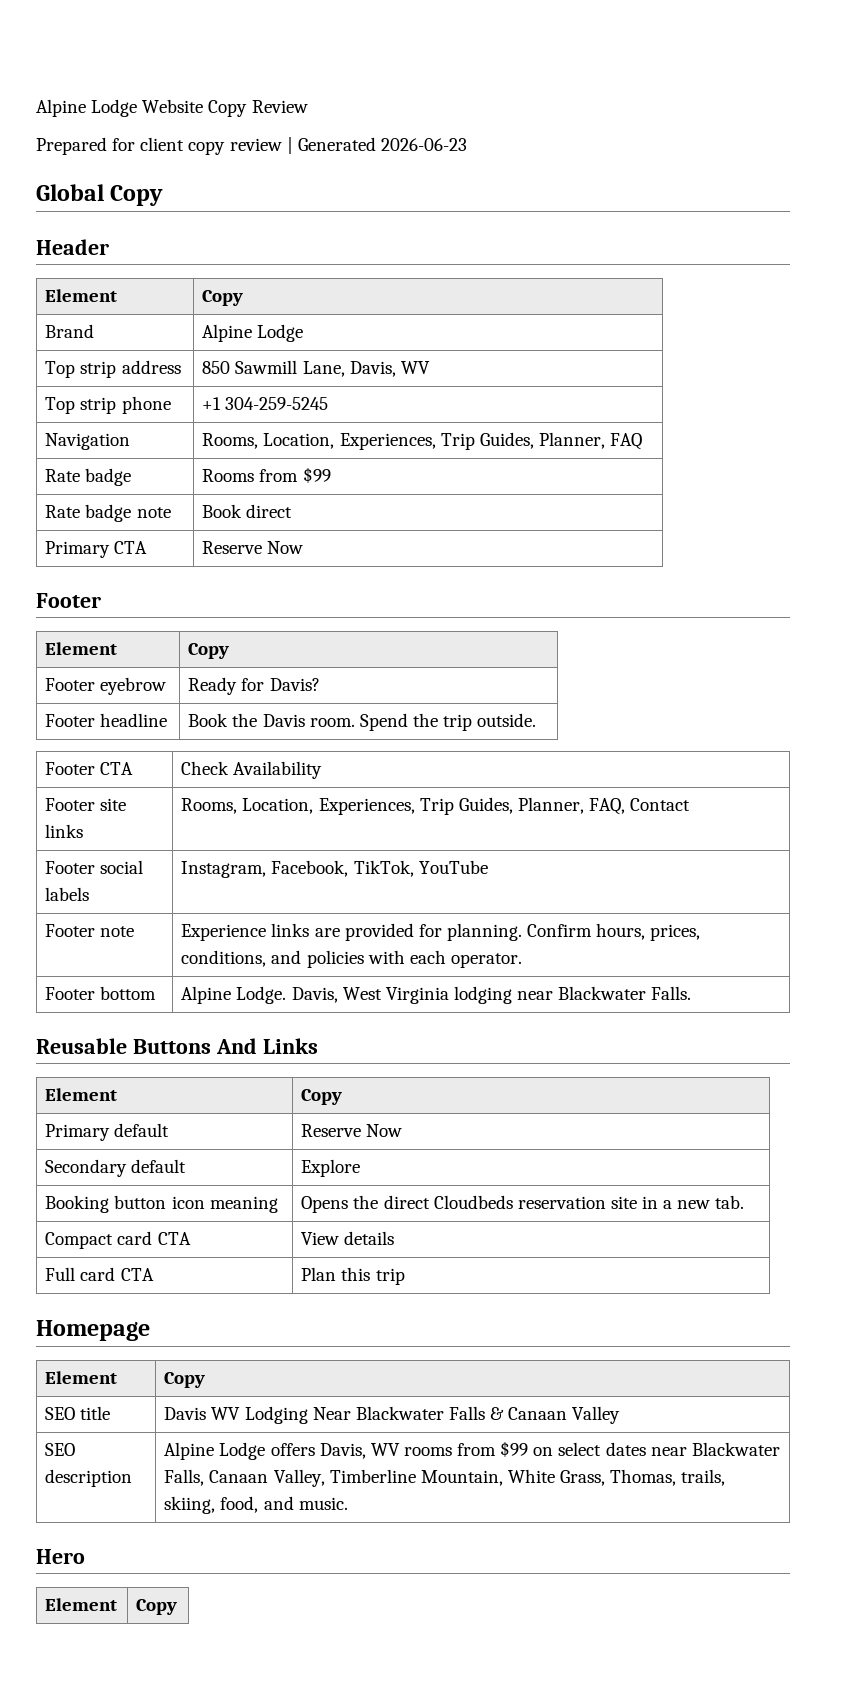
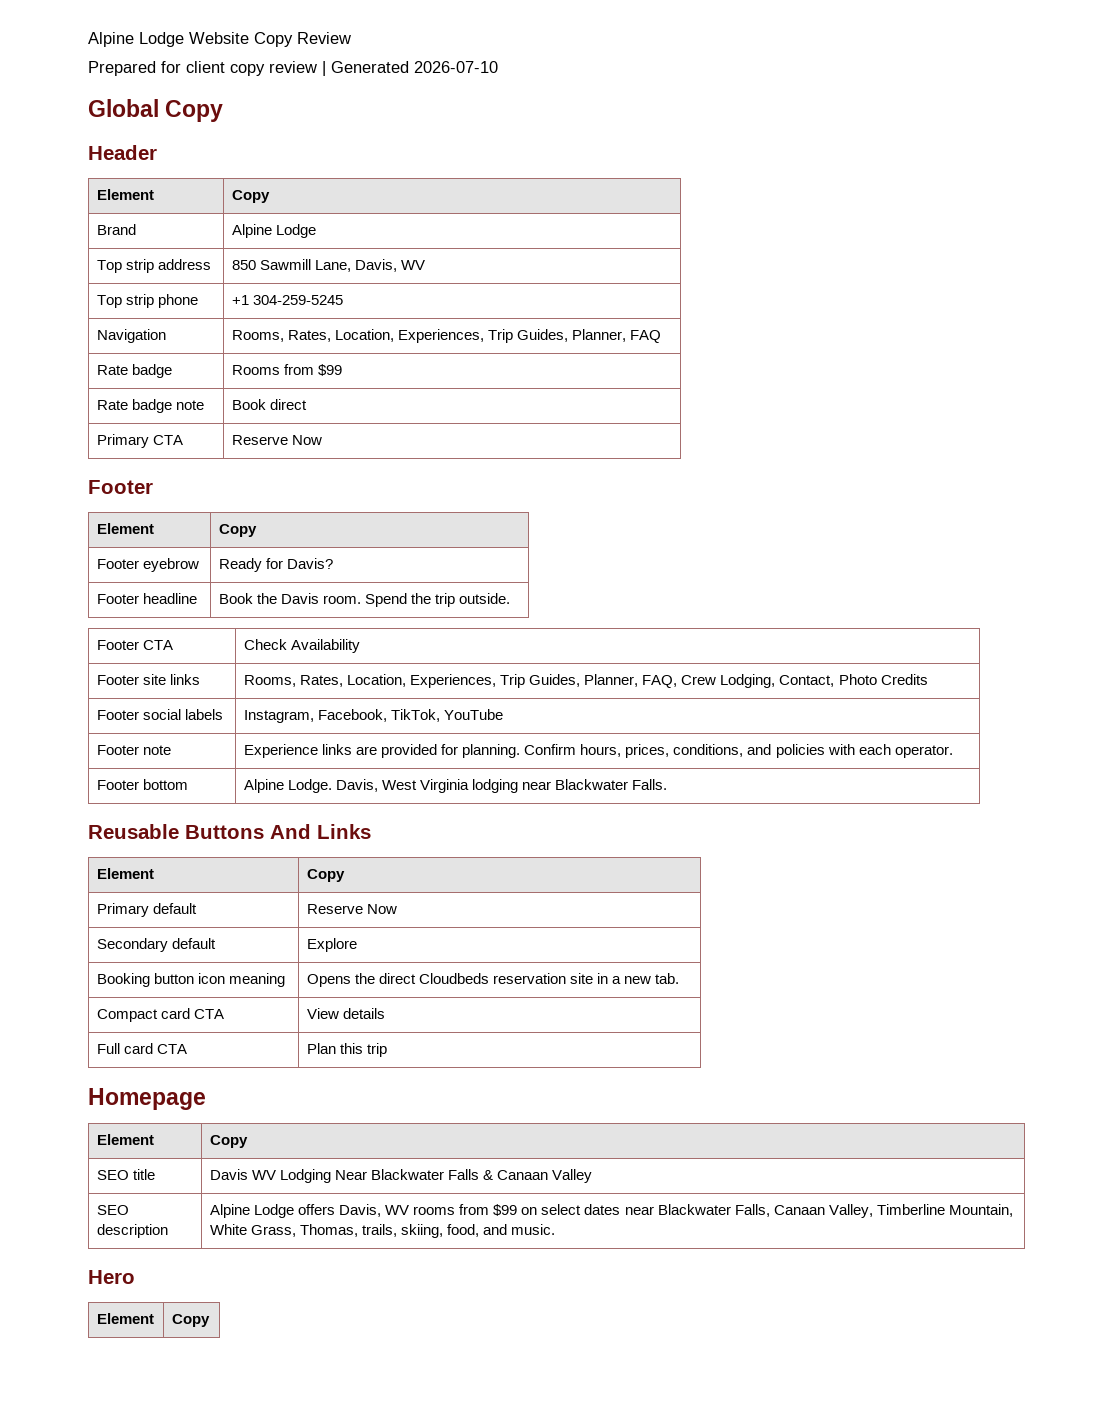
- Prepared for client copy review | Generated 2026-06-23
+ Prepared for client copy review | Generated 2026-07-10
- Navigation | Rooms, Location, Experiences, Trip Guides, Planner, FAQ
+ Navigation | Rooms, Rates, Location, Experiences, Trip Guides, Planner, FAQ
- Footer site links | Rooms, Location, Experiences, Trip Guides, Planner, FAQ, Contact
+ Footer site links | Rooms, Rates, Location, Experiences, Trip Guides, Planner, FAQ, Crew Lodging, Contact, Photo Credits

